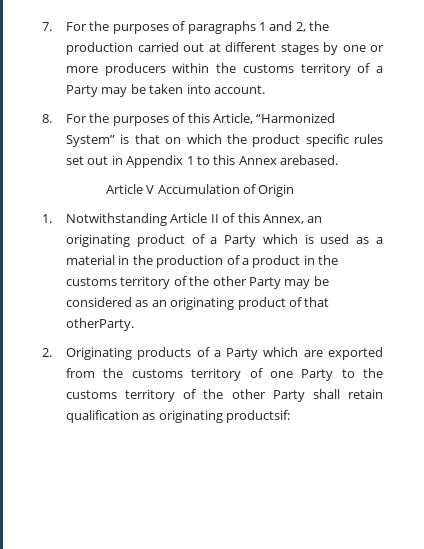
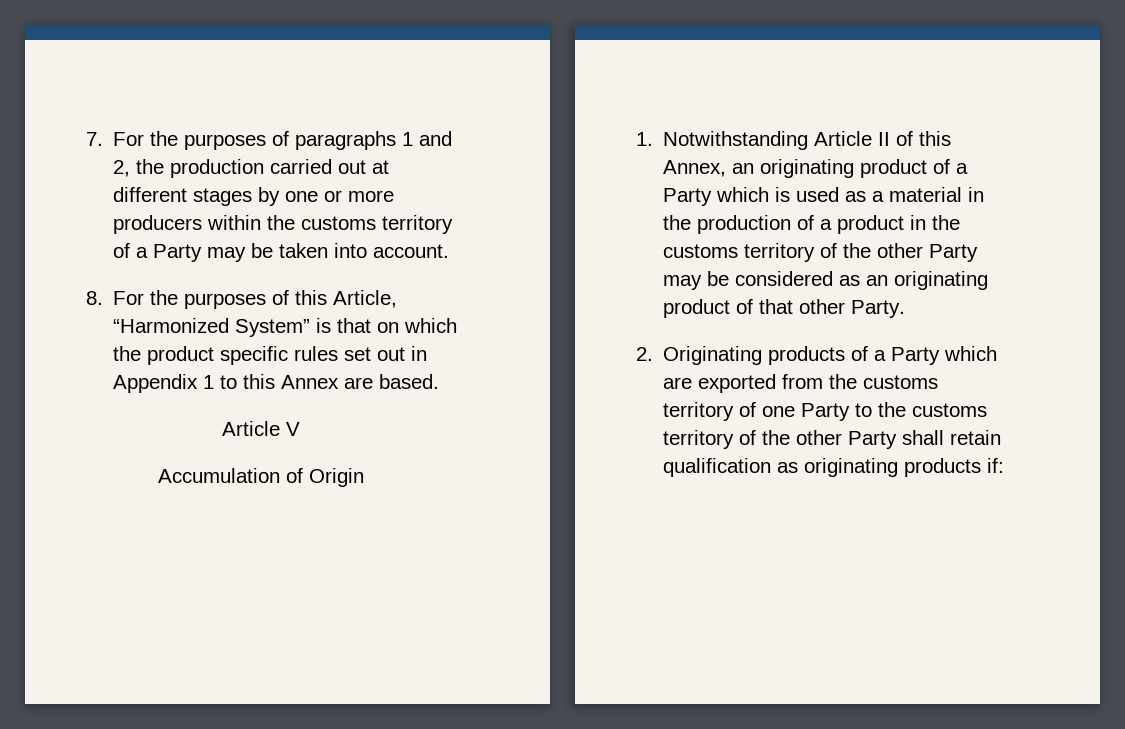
- 8. For the purposes of this Article, “Harmonized System” is that on which the product specific rules set out in Appendix 1 to this Annex arebased.
+ 8. For the purposes of this Article, “Harmonized System” is that on which the product specific rules set out in Appendix 1 to this Annex are based.
- Article V Accumulation of Origin
+ Article V
+ Accumulation of Origin
- 1. Notwithstanding Article II of this Annex, an originating product of a Party which is used as a material in the production of a product in the customs territory of the other Party may be considered as an originating product of that otherParty.
+ 1. Notwithstanding Article II of this Annex, an originating product of a Party which is used as a material in the production of a product in the customs territory of the other Party may be considered as an originating product of that other Party.
- 2. Originating products of a Party which are exported from the customs territory of one Party to the customs territory of the other Party shall retain qualification as originating productsif:
+ 2. Originating products of a Party which are exported from the customs territory of one Party to the customs territory of the other Party shall retain qualification as originating products if:

